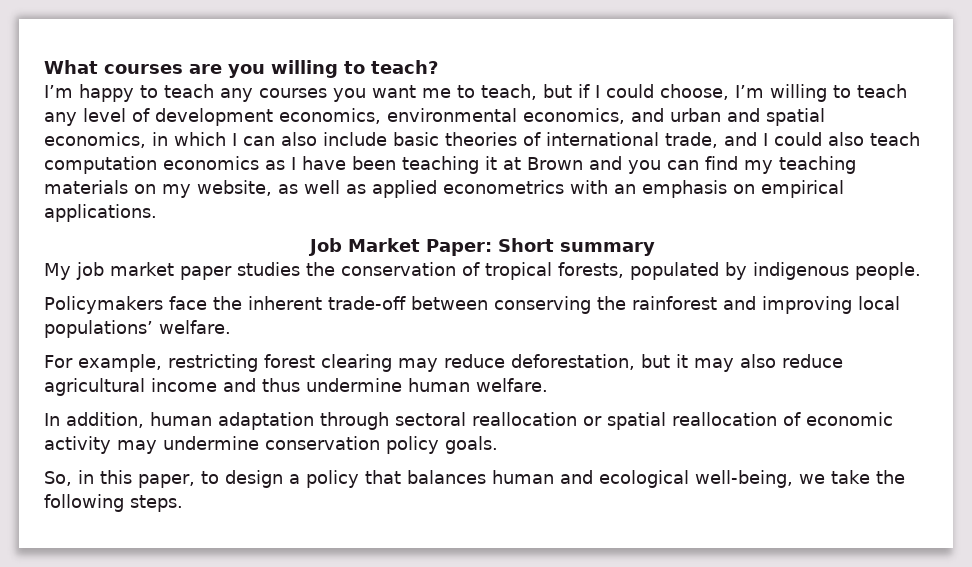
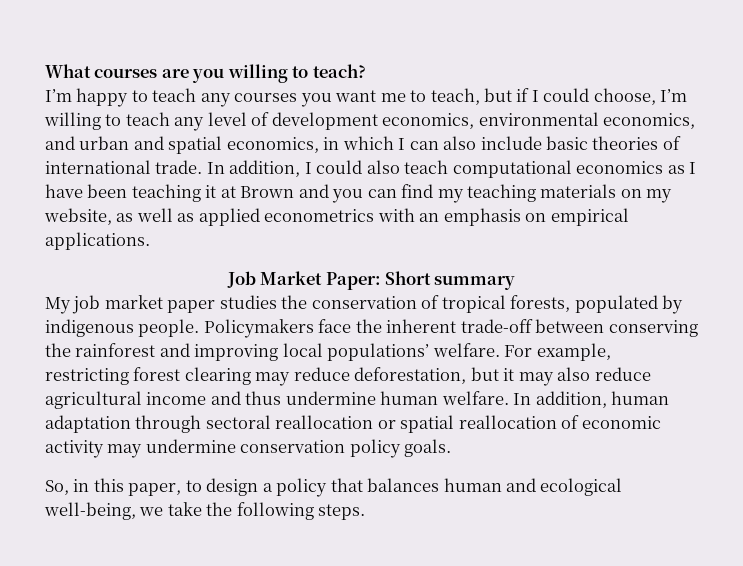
- I’m happy to teach any courses you want me to teach, but if I could choose, I’m willing to teach any level of development economics, environmental economics, and urban and spatial economics, in which I can also include basic theories of international trade, and I could also teach computation economics as I have been teaching it at Brown and you can find my teaching materials on my website, as well as applied econometrics with an emphasis on empirical applications.
+ I’m happy to teach any courses you want me to teach, but if I could choose, I’m willing to teach any level of development economics, environmental economics, and urban and spatial economics, in which I can also include basic theories of international trade. In addition, I could also teach computational economics as I have been teaching it at Brown and you can find my teaching materials on my website, as well as applied econometrics with an emphasis on empirical applications.
- My job market paper studies the conservation of tropical forests, populated by indigenous people.
- Policymakers face the inherent trade-off between conserving the rainforest and improving local populations’ welfare.
- For example, restricting forest clearing may reduce deforestation, but it may also reduce agricultural income and thus undermine human welfare.
- In addition, human adaptation through sectoral reallocation or spatial reallocation of economic activity may undermine conservation policy goals.
+ My job market paper studies the conservation of tropical forests, populated by indigenous people. Policymakers face the inherent trade-off between conserving the rainforest and improving local populations’ welfare. For example, restricting forest clearing may reduce deforestation, but it may also reduce agricultural income and thus undermine human welfare. In addition, human adaptation through sectoral reallocation or spatial reallocation of economic activity may undermine conservation policy goals.

